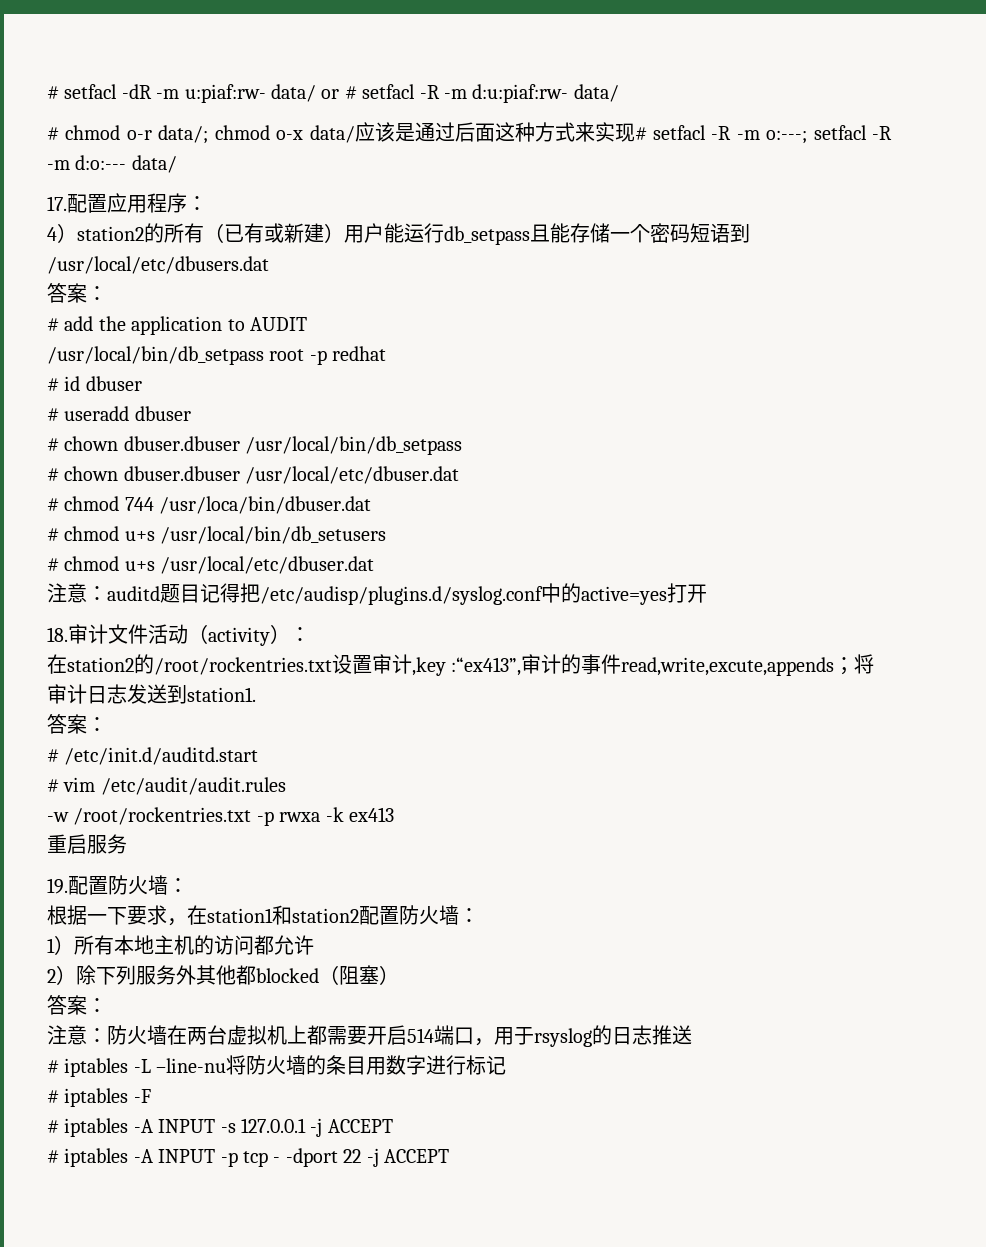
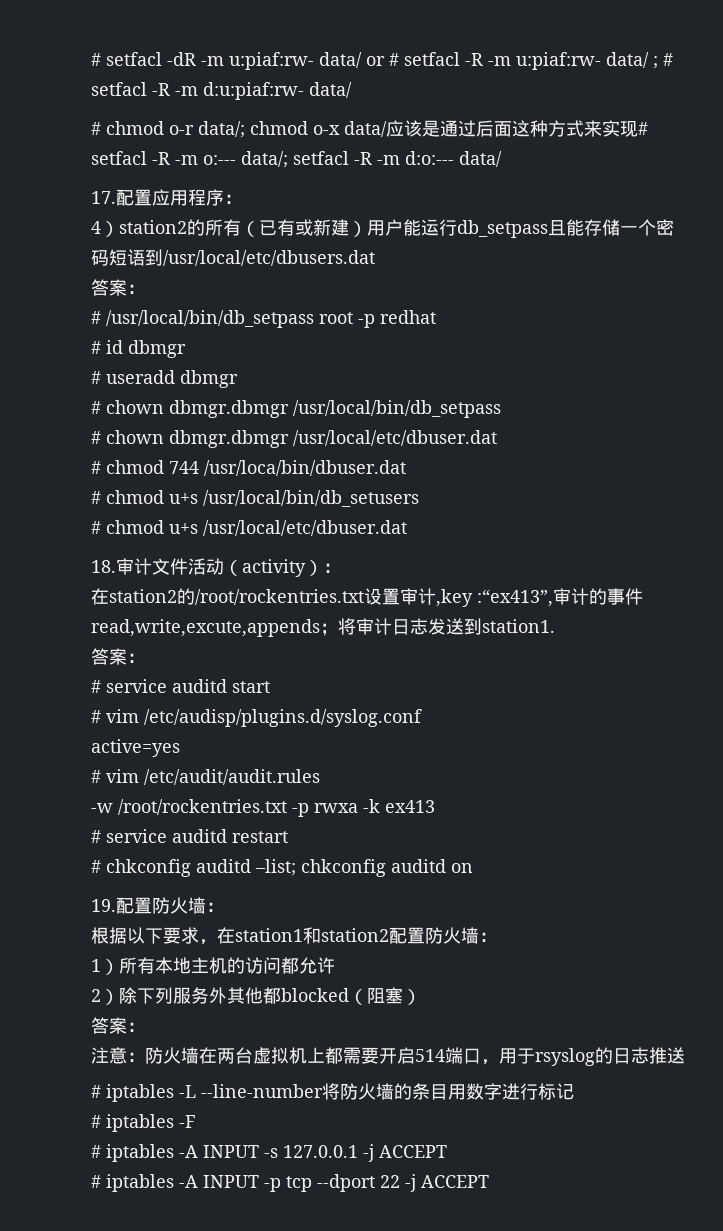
- # setfacl -dR -m u:piaf:rw- data/ or # setfacl -R -m d:u:piaf:rw- data/
+ # setfacl -dR -m u:piaf:rw- data/ or # setfacl -R -m u:piaf:rw- data/ ; # setfacl -R -m d:u:piaf:rw- data/
- # chmod o-r data/; chmod o-x data/应该是通过后面这种方式来实现# setfacl -R -m o:---; setfacl -R -m d:o:--- data/
+ # chmod o-r data/; chmod o-x data/应该是通过后面这种方式来实现# setfacl -R -m o:--- data/; setfacl -R -m d:o:--- data/
- # add the application to AUDIT
- /usr/local/bin/db_setpass root -p redhat
+ # /usr/local/bin/db_setpass root -p redhat
- # id dbuser
+ # id dbmgr
- # useradd dbuser
- # chown dbuser.dbuser /usr/local/bin/db_setpass
+ # useradd dbmgr
+ # chown dbmgr.dbmgr /usr/local/bin/db_setpass
- # chown dbuser.dbuser /usr/local/etc/dbuser.dat
+ # chown dbmgr.dbmgr /usr/local/etc/dbuser.dat
- 注意：auditd题目记得把/etc/audisp/plugins.d/syslog.conf中的active=yes打开
- # /etc/init.d/auditd.start
+ # service auditd start
+ # vim /etc/audisp/plugins.d/syslog.conf
+ active=yes
- 重启服务
+ # service auditd restart
+ # chkconfig auditd –list; chkconfig auditd on
- 根据一下要求，在station1和station2配置防火墙：
+ 根据以下要求，在station1和station2配置防火墙：
- # iptables -L –line-nu将防火墙的条目用数字进行标记
+ # iptables -L --line-number将防火墙的条目用数字进行标记
- # iptables -A INPUT -p tcp - -dport 22 -j ACCEPT
+ # iptables -A INPUT -p tcp --dport 22 -j ACCEPT

